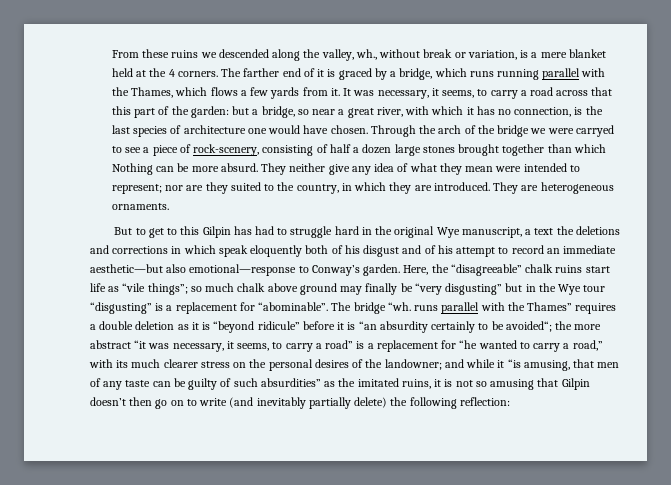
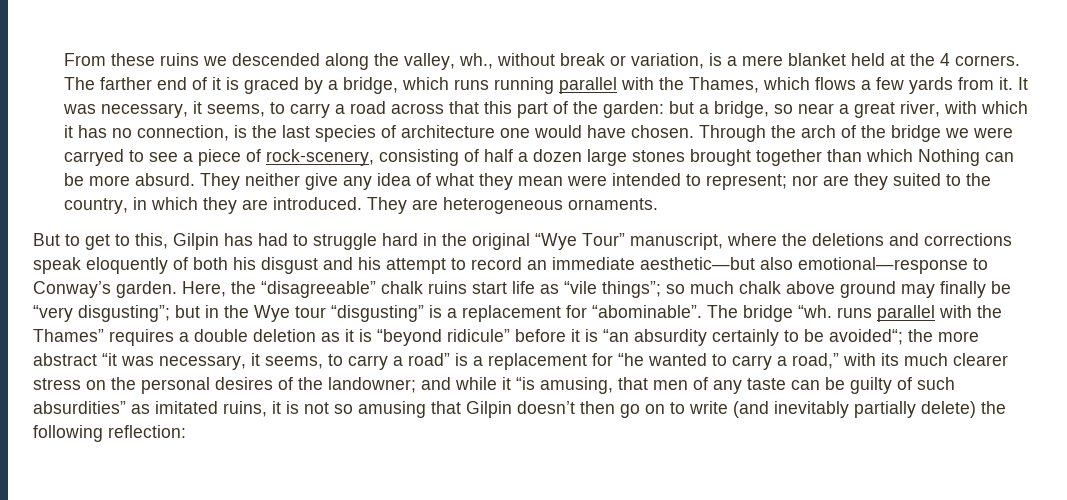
- But to get to this Gilpin has had to struggle hard in the original Wye manuscript, a text the deletions and corrections in which speak eloquently both of his disgust and of his attempt to record an immediate aesthetic—but also emotional—response to Conway’s garden.
+ But to get to this, Gilpin has had to struggle hard in the original “Wye Tour” manuscript, where the deletions and corrections speak eloquently of both his disgust and his attempt to record an immediate aesthetic—but also emotional—response to Conway’s garden.
- Here, the “disagreeable” chalk ruins start life as “vile things”; so much chalk above ground may finally be “very disgusting” but in the Wye tour “disgusting” is a replacement for “abominable”.
+ Here, the “disagreeable” chalk ruins start life as “vile things”; so much chalk above ground may finally be “very disgusting”; but in the Wye tour “disgusting” is a replacement for “abominable”.
- and while it “is amusing, that men of any taste can be guilty of such absurdities” as the imitated ruins, it is not so amusing that Gilpin doesn’t then go on to write (and inevitably partially delete) the following reflection:
+ and while it “is amusing, that men of any taste can be guilty of such absurdities” as imitated ruins, it is not so amusing that Gilpin doesn’t then go on to write (and inevitably partially delete) the following reflection:

